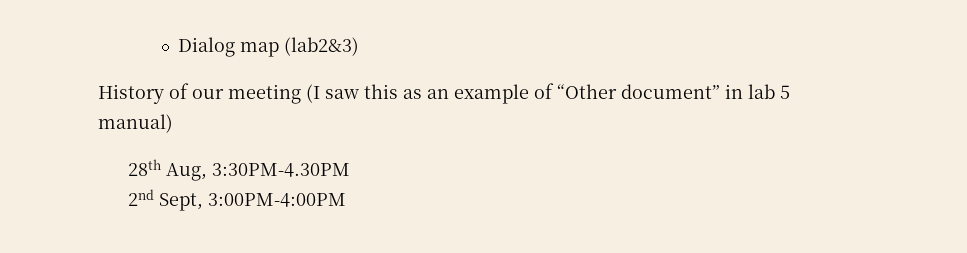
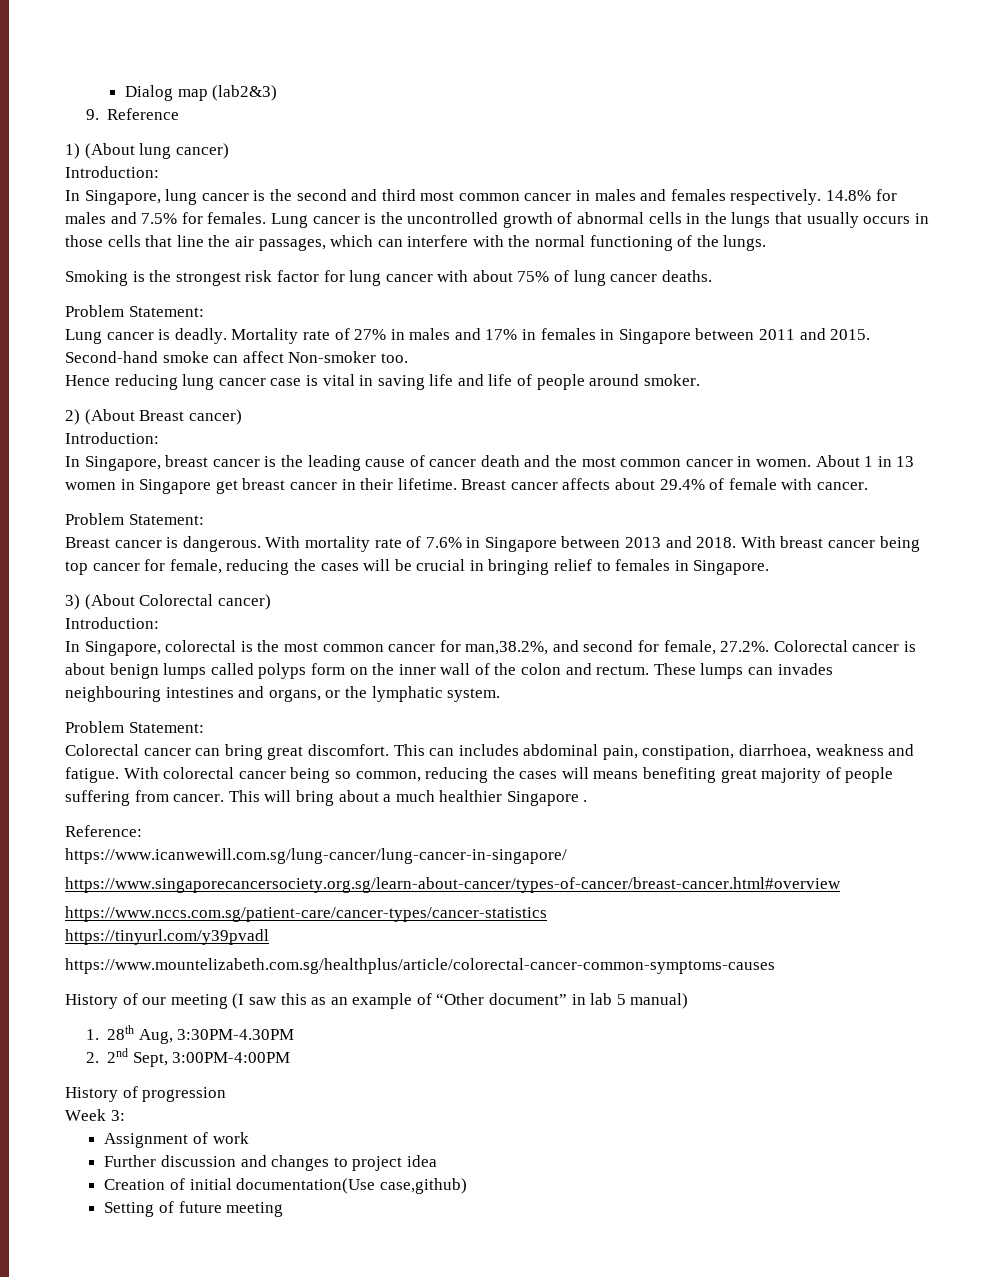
+ 9. Reference
+ 1) (About lung cancer)
+ Introduction:
+ In Singapore, lung cancer is the second and third most common cancer in males and females respectively. 14.8% for males and 7.5% for females. Lung cancer is the uncontrolled growth of abnormal cells in the lungs that usually occurs in those cells that line the air passages, which can interfere with the normal functioning of the lungs.
+ Smoking is the strongest risk factor for lung cancer with about 75% of lung cancer deaths.
+ Problem Statement:
+ Lung cancer is deadly. Mortality rate of 27% in males and 17% in females in Singapore between 2011 and 2015. Second-hand smoke can affect Non-smoker too.
+ Hence reducing lung cancer case is vital in saving life and life of people around smoker.
+ 2) (About Breast cancer)
+ Introduction:
+ In Singapore, breast cancer is the leading cause of cancer death and the most common cancer in women. About 1 in 13 women in Singapore get breast cancer in their lifetime. Breast cancer affects about 29.4% of female with cancer.
+ Problem Statement:
+ Breast cancer is dangerous. With mortality rate of 7.6% in Singapore between 2013 and 2018. With breast cancer being top cancer for female, reducing the cases will be crucial in bringing relief to females in Singapore.
+ 3) (About Colorectal cancer)
+ Introduction:
+ In Singapore, colorectal is the most common cancer for man,38.2%, and second for female, 27.2%. Colorectal cancer is about benign lumps called polyps form on the inner wall of the colon and rectum. These lumps can invades neighbouring intestines and organs, or the lymphatic system.
+ Problem Statement:
+ Colorectal cancer can bring great discomfort. This can includes abdominal pain, constipation, diarrhoea, weakness and fatigue. With colorectal cancer being so common, reducing the cases will means benefiting great majority of people suffering from cancer. This will bring about a much healthier Singapore .
+ Reference:
+ https://www.icanwewill.com.sg/lung-cancer/lung-cancer-in-singapore/
+ https://www.singaporecancersociety.org.sg/learn-about-cancer/types-of-cancer/breast-cancer.html#overview
+ https://www.nccs.com.sg/patient-care/cancer-types/cancer-statistics
+ https://tinyurl.com/y39pvadl
+ https://www.mountelizabeth.com.sg/healthplus/article/colorectal-cancer-common-symptoms-causes
- 28th Aug, 3:30PM-4.30PM
+ 1. 28th Aug, 3:30PM-4.30PM
- 2nd Sept, 3:00PM-4:00PM
+ 2. 2nd Sept, 3:00PM-4:00PM
+ History of progression
+ Week 3:
+ Assignment of work
+ Further discussion and changes to project idea
+ Creation of initial documentation(Use case,github)
+ Setting of future meeting

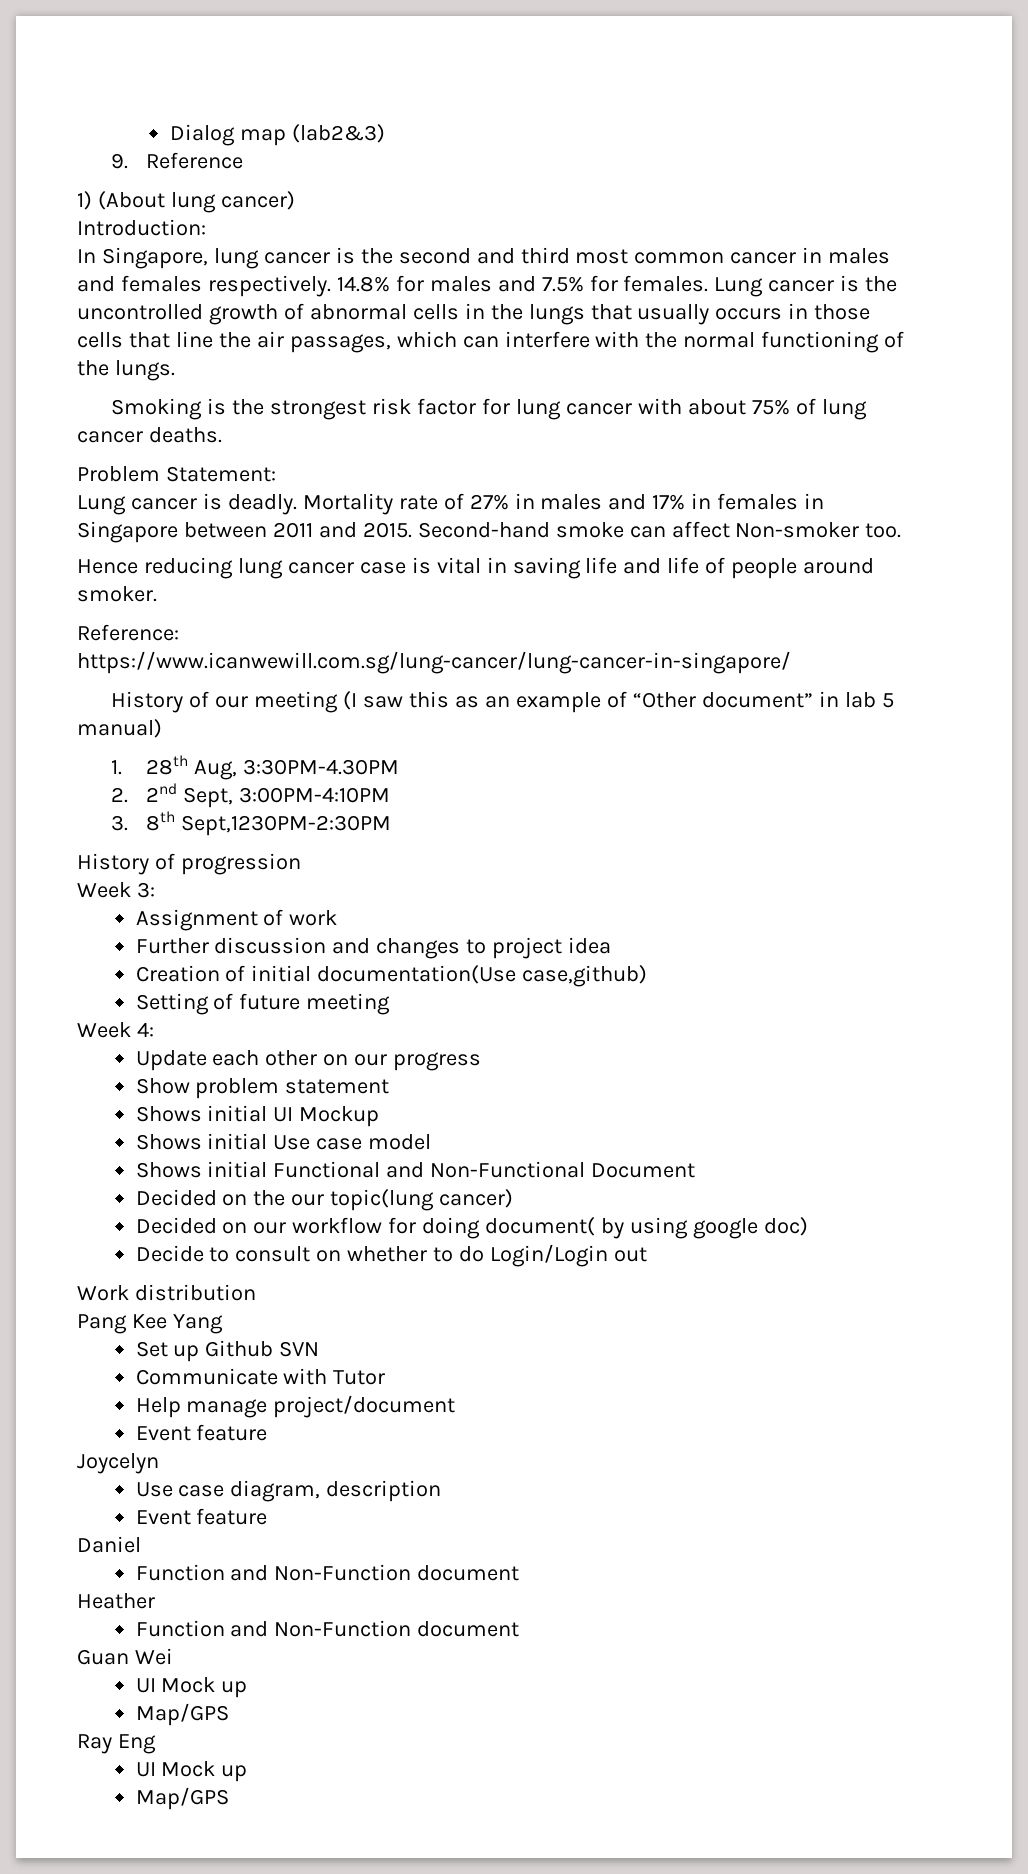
- 2) (About Breast cancer)
- Introduction:
- In Singapore, breast cancer is the leading cause of cancer death and the most common cancer in women. About 1 in 13 women in Singapore get breast cancer in their lifetime. Breast cancer affects about 29.4% of female with cancer.
- Problem Statement:
- Breast cancer is dangerous. With mortality rate of 7.6% in Singapore between 2013 and 2018. With breast cancer being top cancer for female, reducing the cases will be crucial in bringing relief to females in Singapore.
- 3) (About Colorectal cancer)
- Introduction:
- In Singapore, colorectal is the most common cancer for man,38.2%, and second for female, 27.2%. Colorectal cancer is about benign lumps called polyps form on the inner wall of the colon and rectum. These lumps can invades neighbouring intestines and organs, or the lymphatic system.
- Problem Statement:
- Colorectal cancer can bring great discomfort. This can includes abdominal pain, constipation, diarrhoea, weakness and fatigue. With colorectal cancer being so common, reducing the cases will means benefiting great majority of people suffering from cancer. This will bring about a much healthier Singapore .
  Reference:
  https://www.icanwewill.com.sg/lung-cancer/lung-cancer-in-singapore/
- https://www.singaporecancersociety.org.sg/learn-about-cancer/types-of-cancer/breast-cancer.html#overview
- https://www.nccs.com.sg/patient-care/cancer-types/cancer-statistics
- https://tinyurl.com/y39pvadl
- https://www.mountelizabeth.com.sg/healthplus/article/colorectal-cancer-common-symptoms-causes
- 2. 2nd Sept, 3:00PM-4:00PM
+ 2. 2nd Sept, 3:00PM-4:10PM
+ 3. 8th Sept,1230PM-2:30PM
+ Week 4:
+ Update each other on our progress
+ Show problem statement
+ Shows initial UI Mockup
+ Shows initial Use case model
+ Shows initial Functional and Non-Functional Document
+ Decided on the our topic(lung cancer)
+ Decided on our workflow for doing document( by using google doc)
+ Decide to consult on whether to do Login/Login out
+ Work distribution
+ Pang Kee Yang
+ Set up Github SVN
+ Communicate with Tutor
+ Help manage project/document
+ Event feature
+ Joycelyn
+ Use case diagram, description
+ Event feature
+ Daniel
+ Function and Non-Function document
+ Heather
+ Function and Non-Function document
+ Guan Wei
+ UI Mock up
+ Map/GPS
+ Ray Eng
+ UI Mock up
+ Map/GPS

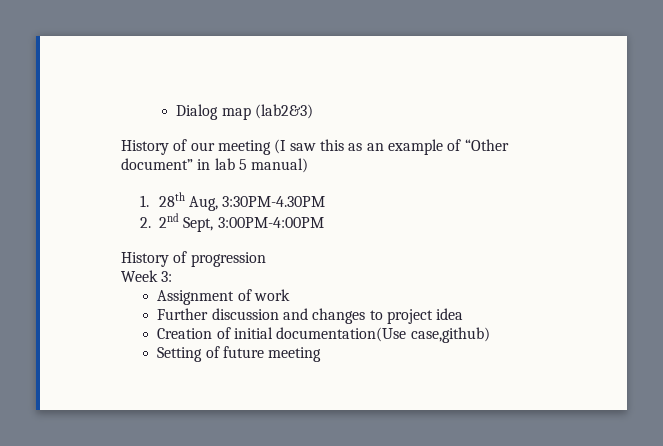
- 9. Reference
- 1) (About lung cancer)
- Introduction:
- In Singapore, lung cancer is the second and third most common cancer in males and females respectively. 14.8% for males and 7.5% for females. Lung cancer is the uncontrolled growth of abnormal cells in the lungs that usually occurs in those cells that line the air passages, which can interfere with the normal functioning of the lungs.
- Smoking is the strongest risk factor for lung cancer with about 75% of lung cancer deaths.
- Problem Statement:
- Lung cancer is deadly. Mortality rate of 27% in males and 17% in females in Singapore between 2011 and 2015. Second-hand smoke can affect Non-smoker too.
- Hence reducing lung cancer case is vital in saving life and life of people around smoker.
- Reference:
- https://www.icanwewill.com.sg/lung-cancer/lung-cancer-in-singapore/
- 2. 2nd Sept, 3:00PM-4:10PM
- 3. 8th Sept,1230PM-2:30PM
+ 2. 2nd Sept, 3:00PM-4:00PM
- Week 4:
- Update each other on our progress
- Show problem statement
- Shows initial UI Mockup
- Shows initial Use case model
- Shows initial Functional and Non-Functional Document
- Decided on the our topic(lung cancer)
- Decided on our workflow for doing document( by using google doc)
- Decide to consult on whether to do Login/Login out
- Work distribution
- Pang Kee Yang
- Set up Github SVN
- Communicate with Tutor
- Help manage project/document
- Event feature
- Joycelyn
- Use case diagram, description
- Event feature
- Daniel
- Function and Non-Function document
- Heather
- Function and Non-Function document
- Guan Wei
- UI Mock up
- Map/GPS
- Ray Eng
- UI Mock up
- Map/GPS

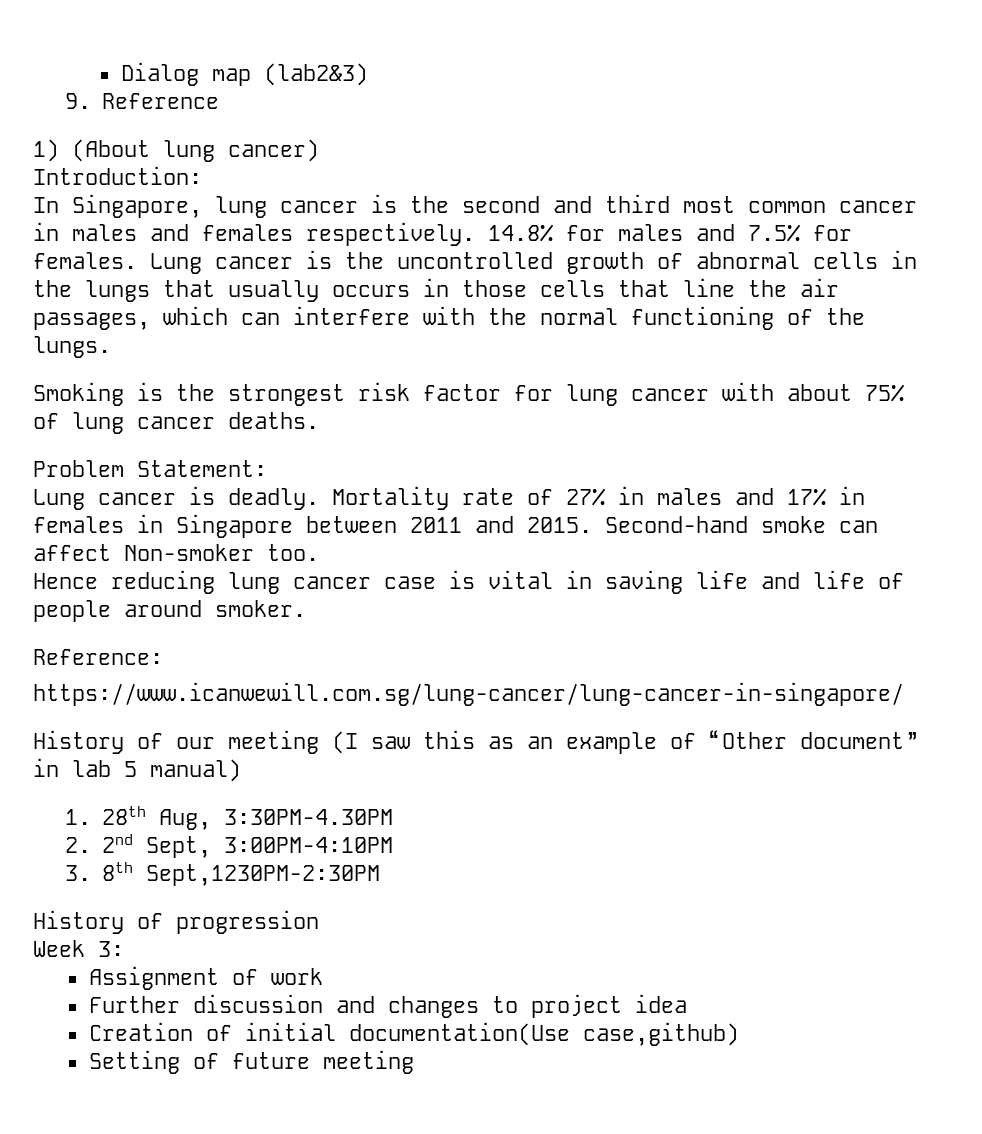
+ 9. Reference
+ 1) (About lung cancer)
+ Introduction:
+ In Singapore, lung cancer is the second and third most common cancer in males and females respectively. 14.8% for males and 7.5% for females. Lung cancer is the uncontrolled growth of abnormal cells in the lungs that usually occurs in those cells that line the air passages, which can interfere with the normal functioning of the lungs.
+ Smoking is the strongest risk factor for lung cancer with about 75% of lung cancer deaths.
+ Problem Statement:
+ Lung cancer is deadly. Mortality rate of 27% in males and 17% in females in Singapore between 2011 and 2015. Second-hand smoke can affect Non-smoker too.
+ Hence reducing lung cancer case is vital in saving life and life of people around smoker.
+ Reference:
+ https://www.icanwewill.com.sg/lung-cancer/lung-cancer-in-singapore/
- 2. 2nd Sept, 3:00PM-4:00PM
+ 2. 2nd Sept, 3:00PM-4:10PM
+ 3. 8th Sept,1230PM-2:30PM

